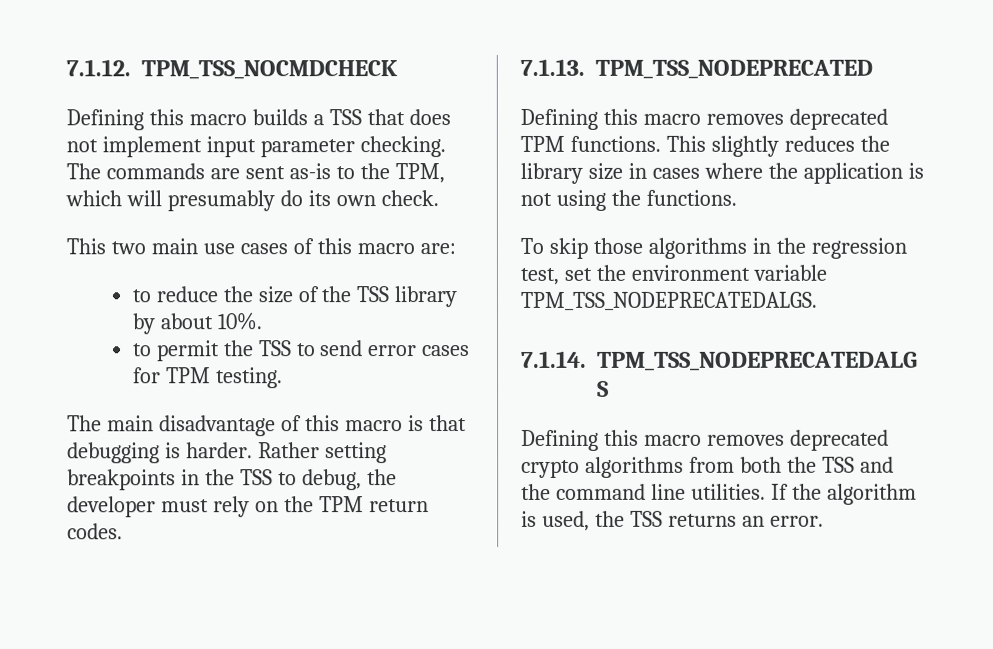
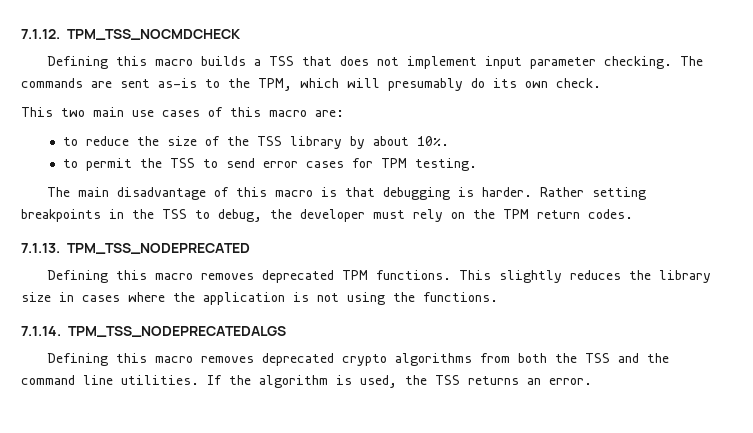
- To skip those algorithms in the regression test, set the environment variable TPM_TSS_NODEPRECATEDALGS.

